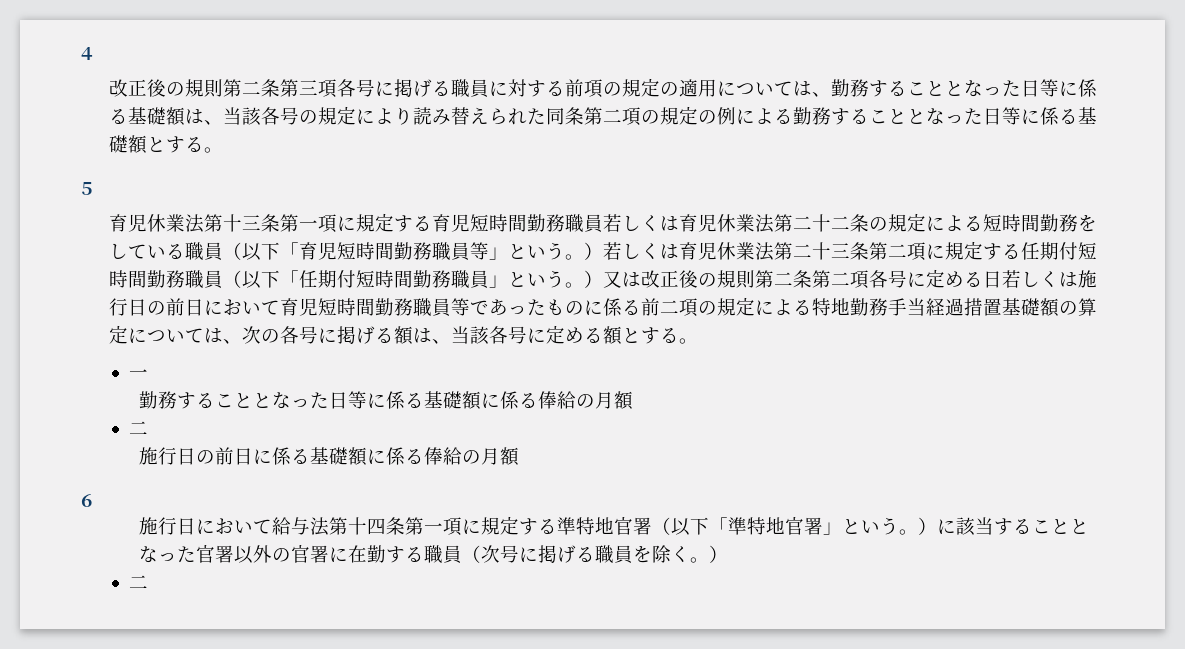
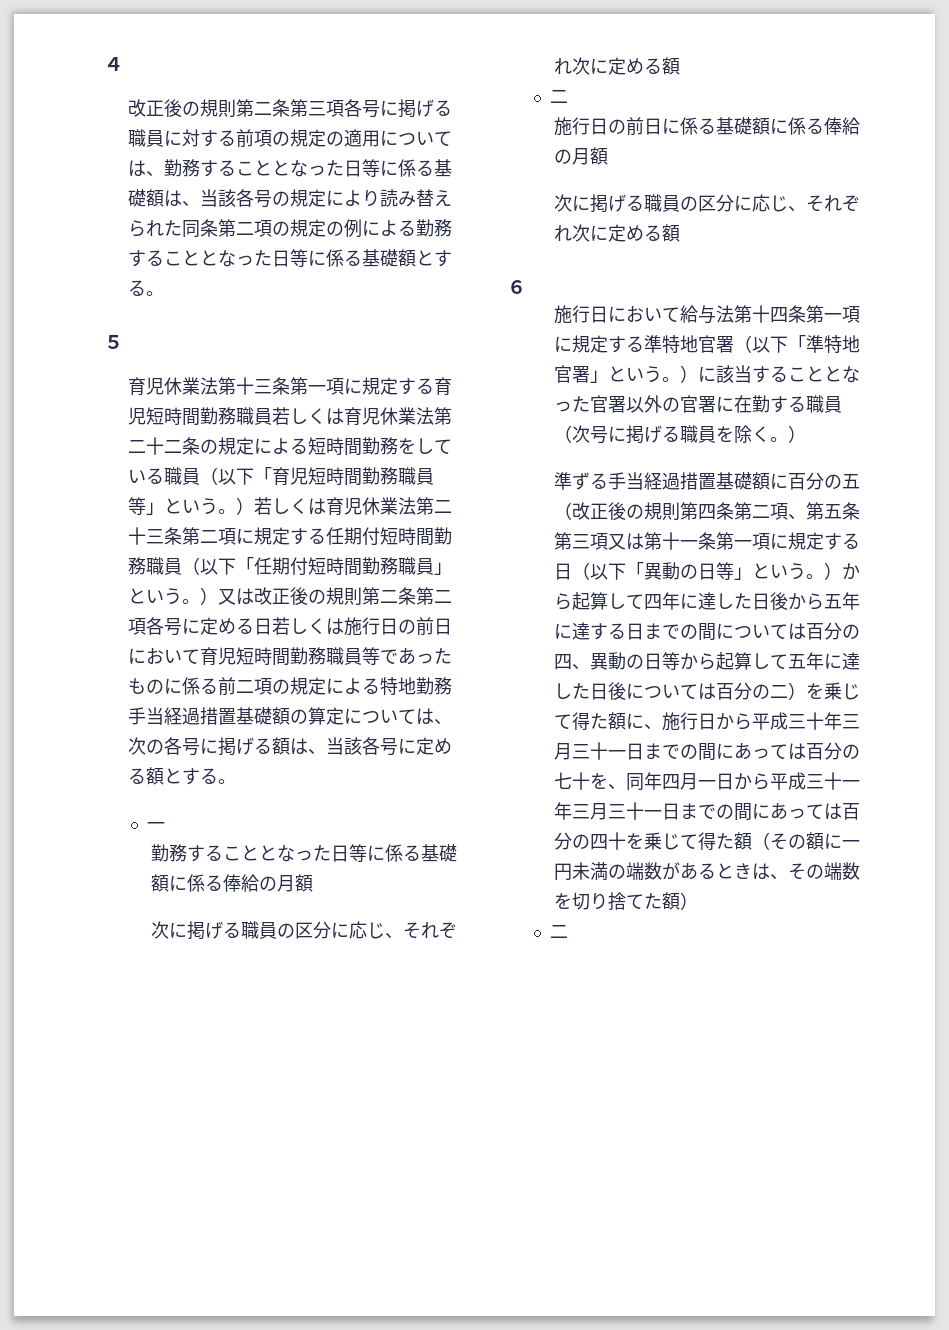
  勤務することとなった日等に係る基礎額に係る俸給の月額
+ 次に掲げる職員の区分に応じ、それぞれ次に定める額
  施行日の前日に係る基礎額に係る俸給の月額
+ 次に掲げる職員の区分に応じ、それぞれ次に定める額
+ 準ずる手当経過措置基礎額に百分の五（改正後の規則第四条第二項、第五条第三項又は第十一条第一項に規定する日（以下「異動の日等」という。）から起算して四年に達した日後から五年に達する日までの間については百分の四、異動の日等から起算して五年に達した日後については百分の二）を乗じて得た額に、施行日から平成三十年三月三十一日までの間にあっては百分の七十を、同年四月一日から平成三十一年三月三十一日までの間にあっては百分の四十を乗じて得た額（その額に一円未満の端数があるときは、その端数を切り捨てた額）

